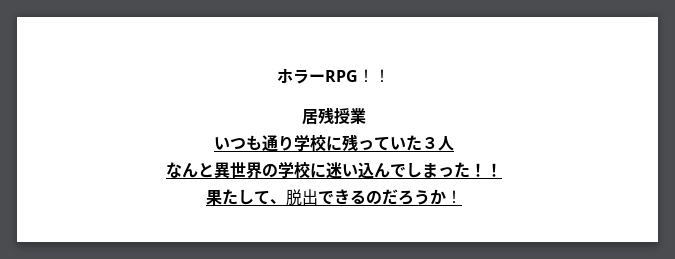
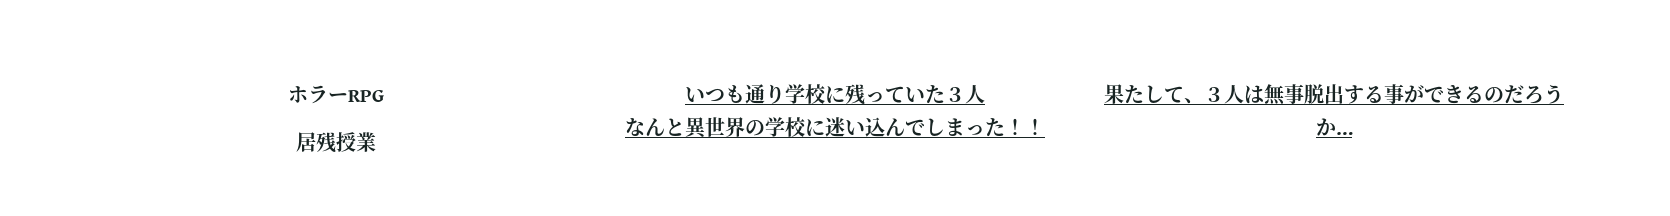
- ホラーRPG！！
+ ホラーRPG
- 果たして、脱出できるのだろうか！
+ 果たして、３人は無事脱出する事ができるのだろうか…

